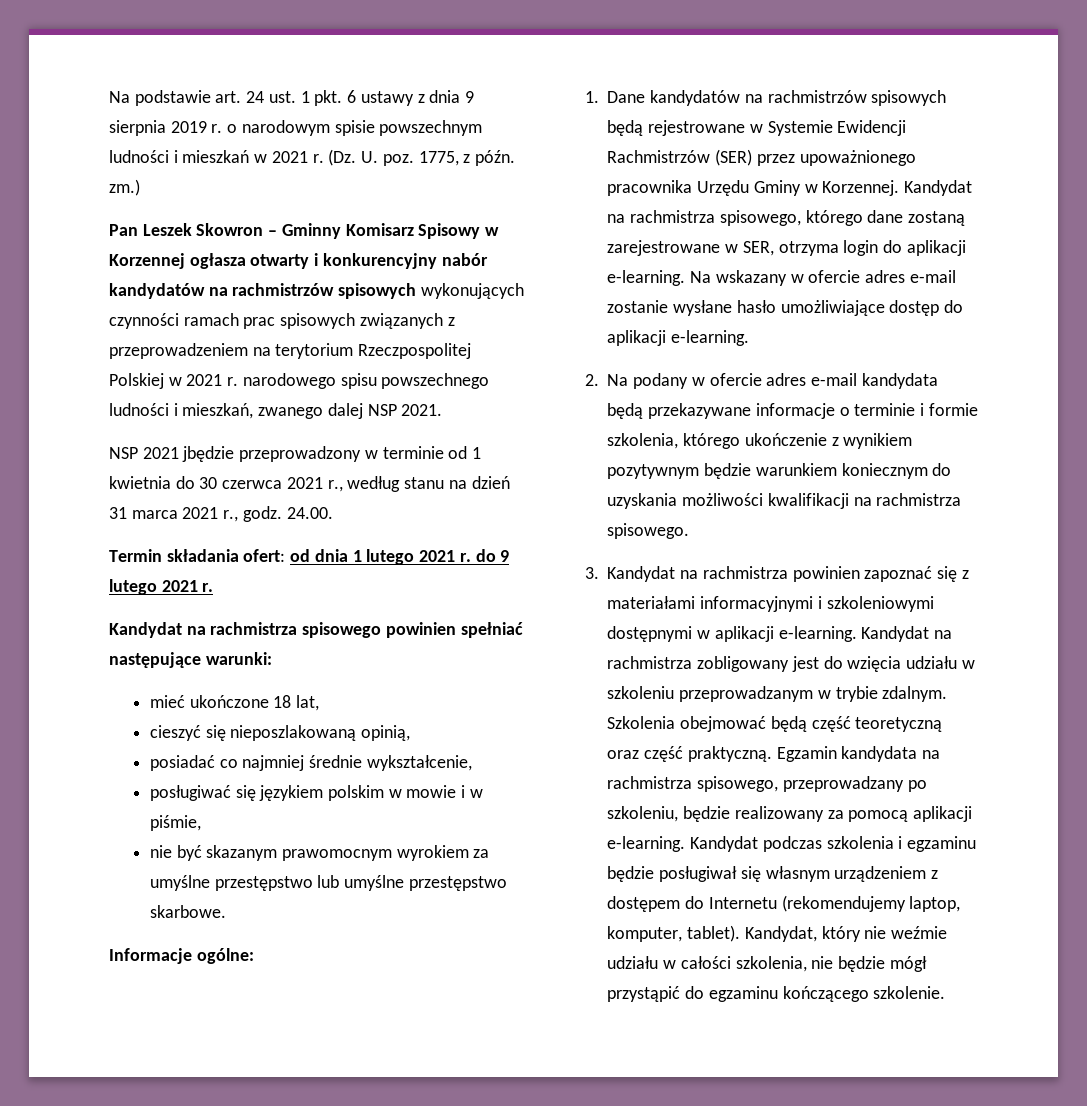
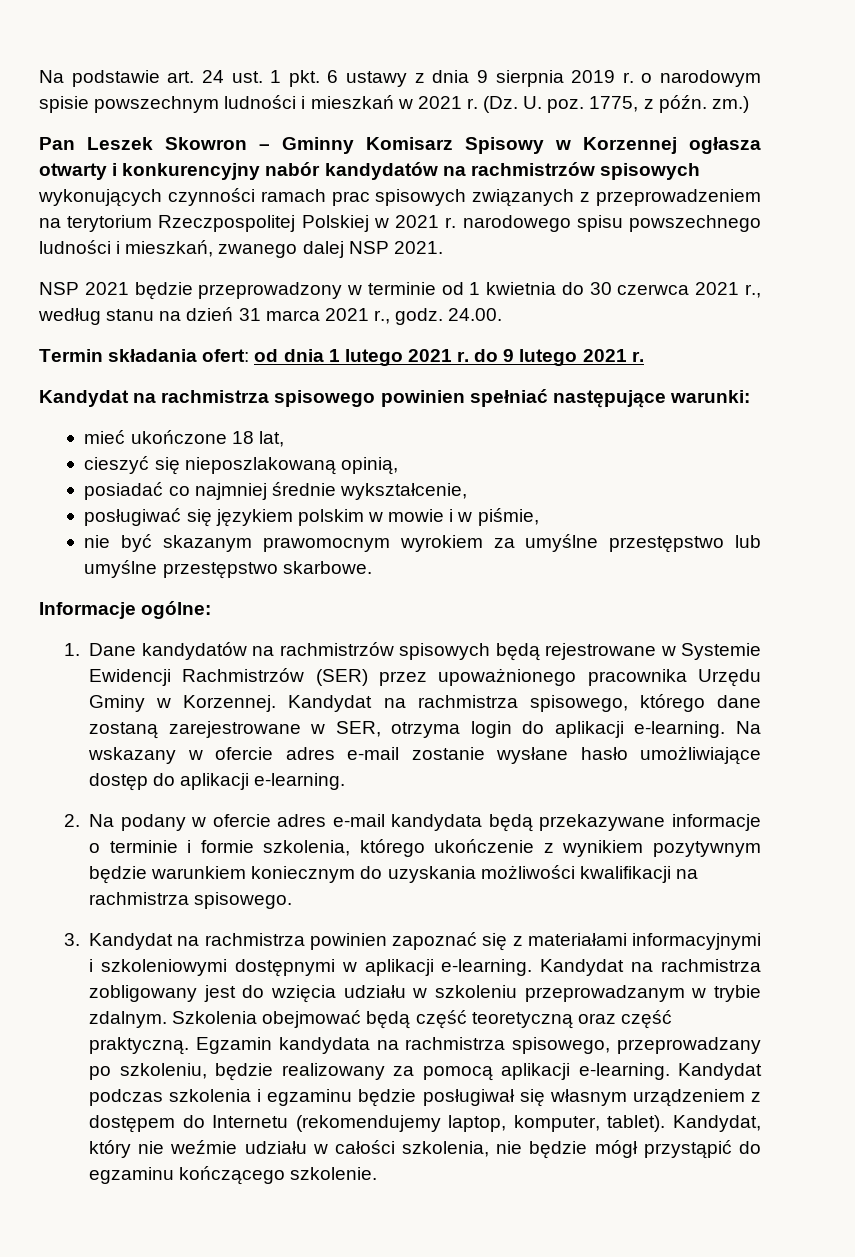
- NSP 2021 jbędzie przeprowadzony w terminie od 1 kwietnia do 30 czerwca 2021 r., według stanu na dzień 31 marca 2021 r., godz.
+ NSP 2021 będzie przeprowadzony w terminie od 1 kwietnia do 30 czerwca 2021 r., według stanu na dzień 31 marca 2021 r., godz.

